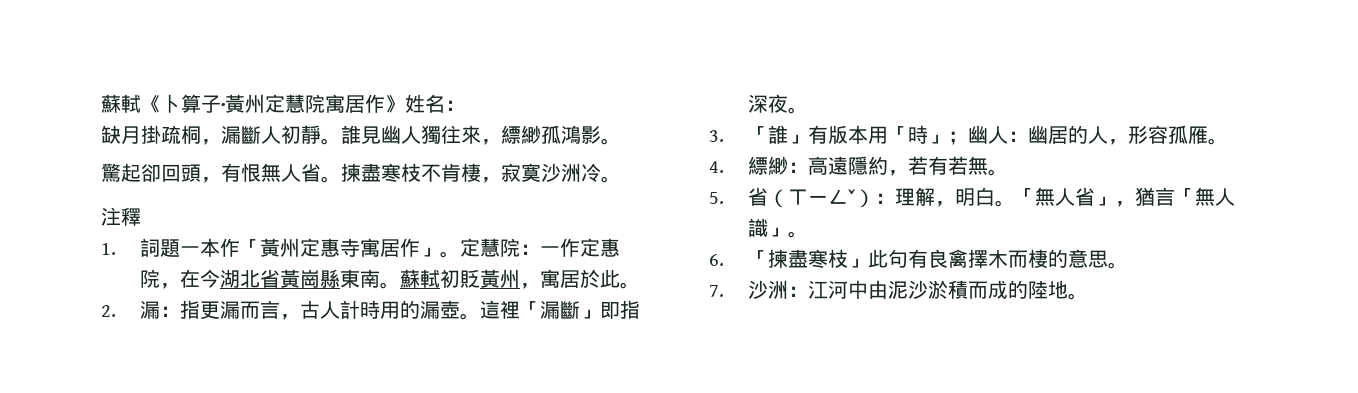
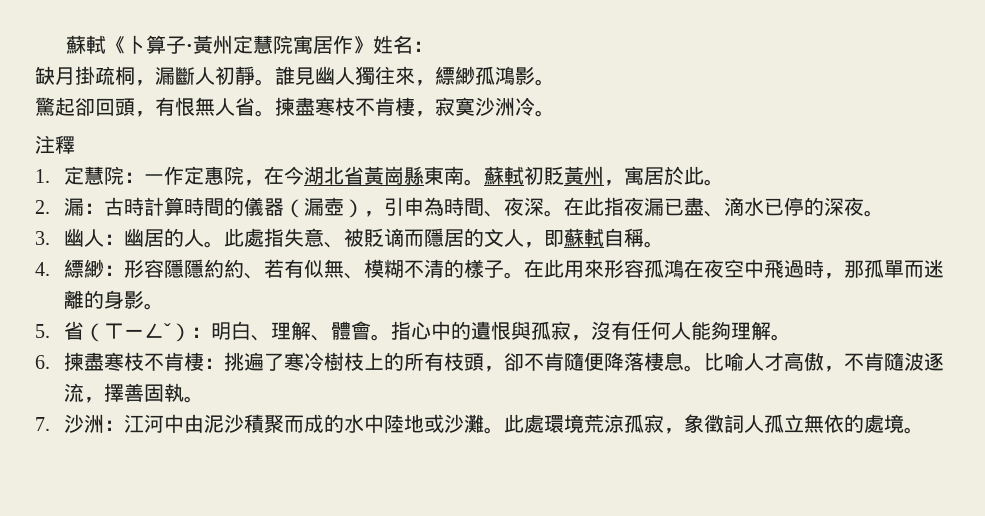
- 1.詞題一本作「黃州定惠寺寓居作」。定慧院：一作定惠院，在今湖北省黃崗縣東南。
+ 1.定慧院：一作定惠院，在今湖北省黃崗縣東南。
- 2.漏：指更漏而言，古人計時用的漏壺。這裡「漏斷」即指深夜。
- 3.「誰」有版本用「時」；幽人：幽居的人，形容孤雁。
- 4.縹緲：高遠隱約，若有若無。
+ 2.漏：古時計算時間的儀器（漏壺），引申為時間、夜深。在此指夜漏已盡、滴水已停的深夜。
+ 3.幽人：幽居的人。此處指失意、被貶谪而隱居的文人，即蘇軾自稱。
+ 4.縹緲：形容隱隱約約、若有似無、模糊不清的樣子。在此用來形容孤鴻在夜空中飛過時，那孤單而迷離的身影。
- 5.省（ㄒㄧㄥˇ）：理解，明白。「無人省」，猶言「無人識」。
+ 5.省（ㄒㄧㄥˇ）：明白、理解、體會。指心中的遺恨與孤寂，沒有任何人能夠理解。
- 6.「揀盡寒枝」此句有良禽擇木而棲的意思。
+ 6.揀盡寒枝不肯棲：挑遍了寒冷樹枝上的所有枝頭，卻不肯隨便降落棲息。比喻人才高傲，不肯隨波逐流，擇善固執。
- 7.沙洲：江河中由泥沙淤積而成的陸地。
+ 7.沙洲：江河中由泥沙積聚而成的水中陸地或沙灘。此處環境荒涼孤寂，象徵詞人孤立無依的處境。

